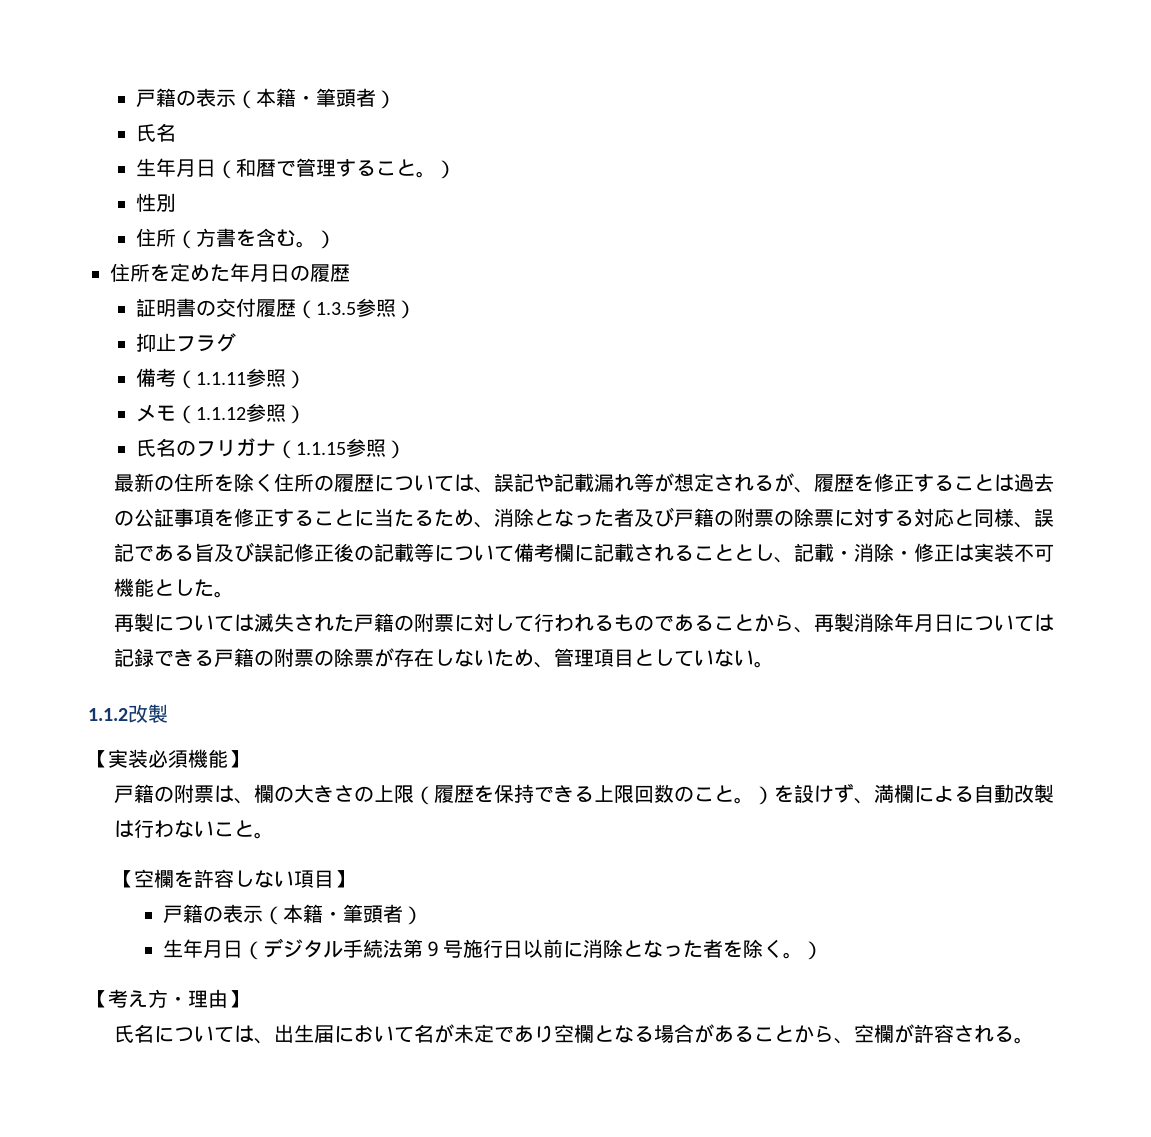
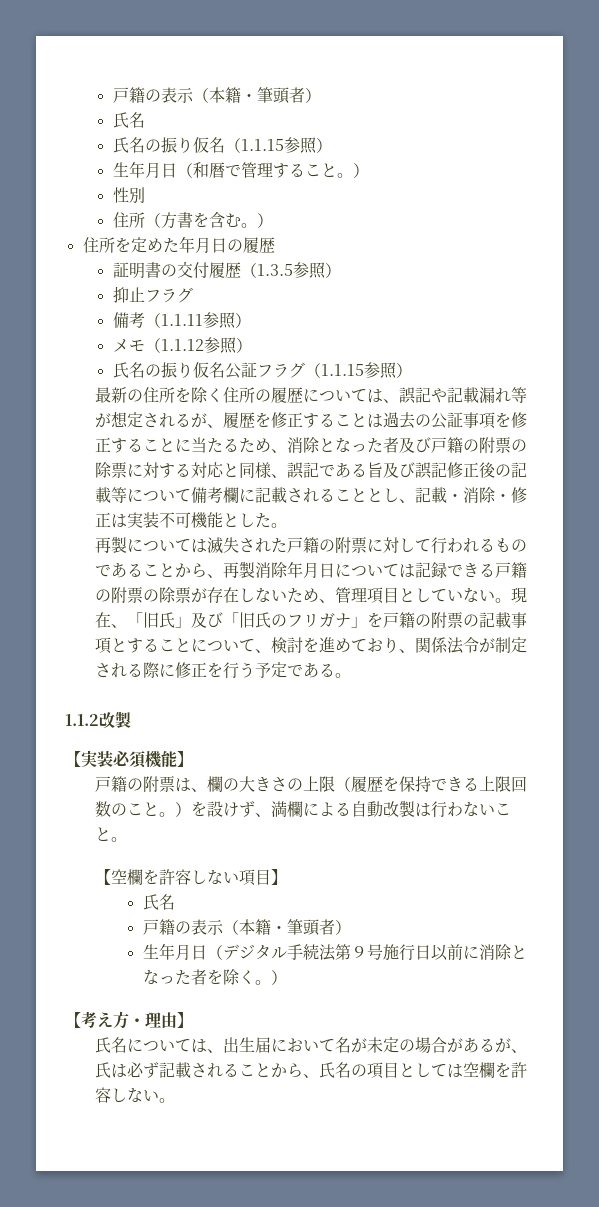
+ 氏名の振り仮名（1.1.15参照）
- 氏名のフリガナ（1.1.15参照）
+ 氏名の振り仮名公証フラグ（1.1.15参照）
+ 現在、「旧氏」及び「旧氏のフリガナ」を戸籍の附票の記載事項とすることについて、検討を進めており、関係法令が制定される際に修正を行う予定である。
  【空欄を許容しない項目】
+ 氏名
- 氏名については、出生届において名が未定であり空欄となる場合があることから、空欄が許容される。
+ 氏名については、出生届において名が未定の場合があるが、氏は必ず記載されることから、氏名の項目としては空欄を許容しない。

